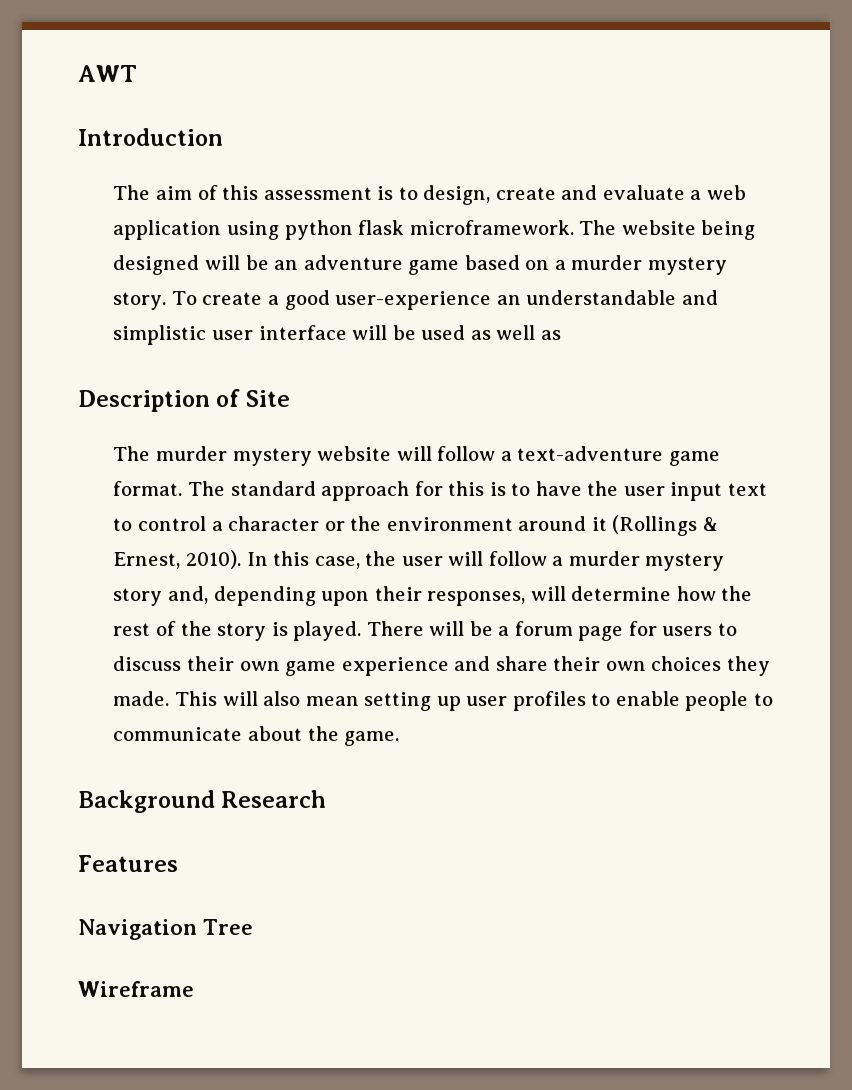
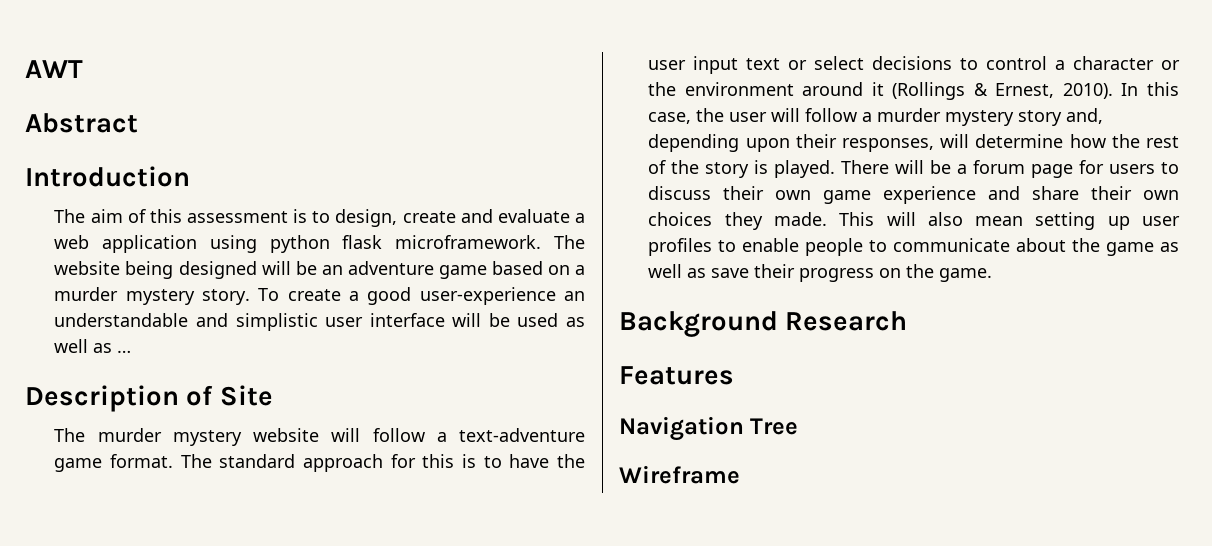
+ Abstract
- To create a good user-experience an understandable and simplistic user interface will be used as well as
+ To create a good user-experience an understandable and simplistic user interface will be used as well as …
- The standard approach for this is to have the user input text to control a character or the environment around it (Rollings & Ernest, 2010).
+ The standard approach for this is to have the user input text or select decisions to control a character or the environment around it (Rollings & Ernest, 2010).
- This will also mean setting up user profiles to enable people to communicate about the game.
+ This will also mean setting up user profiles to enable people to communicate about the game as well as save their progress on the game.

